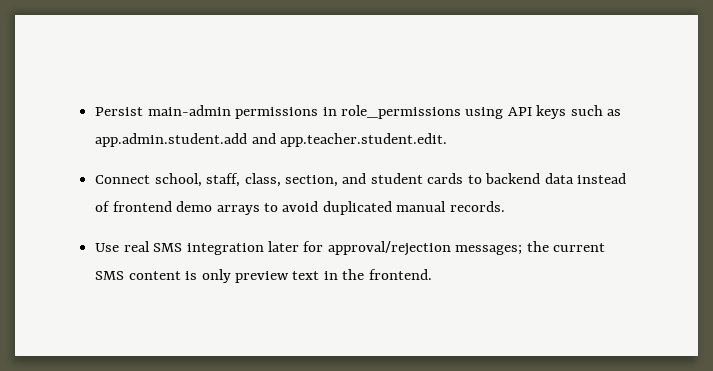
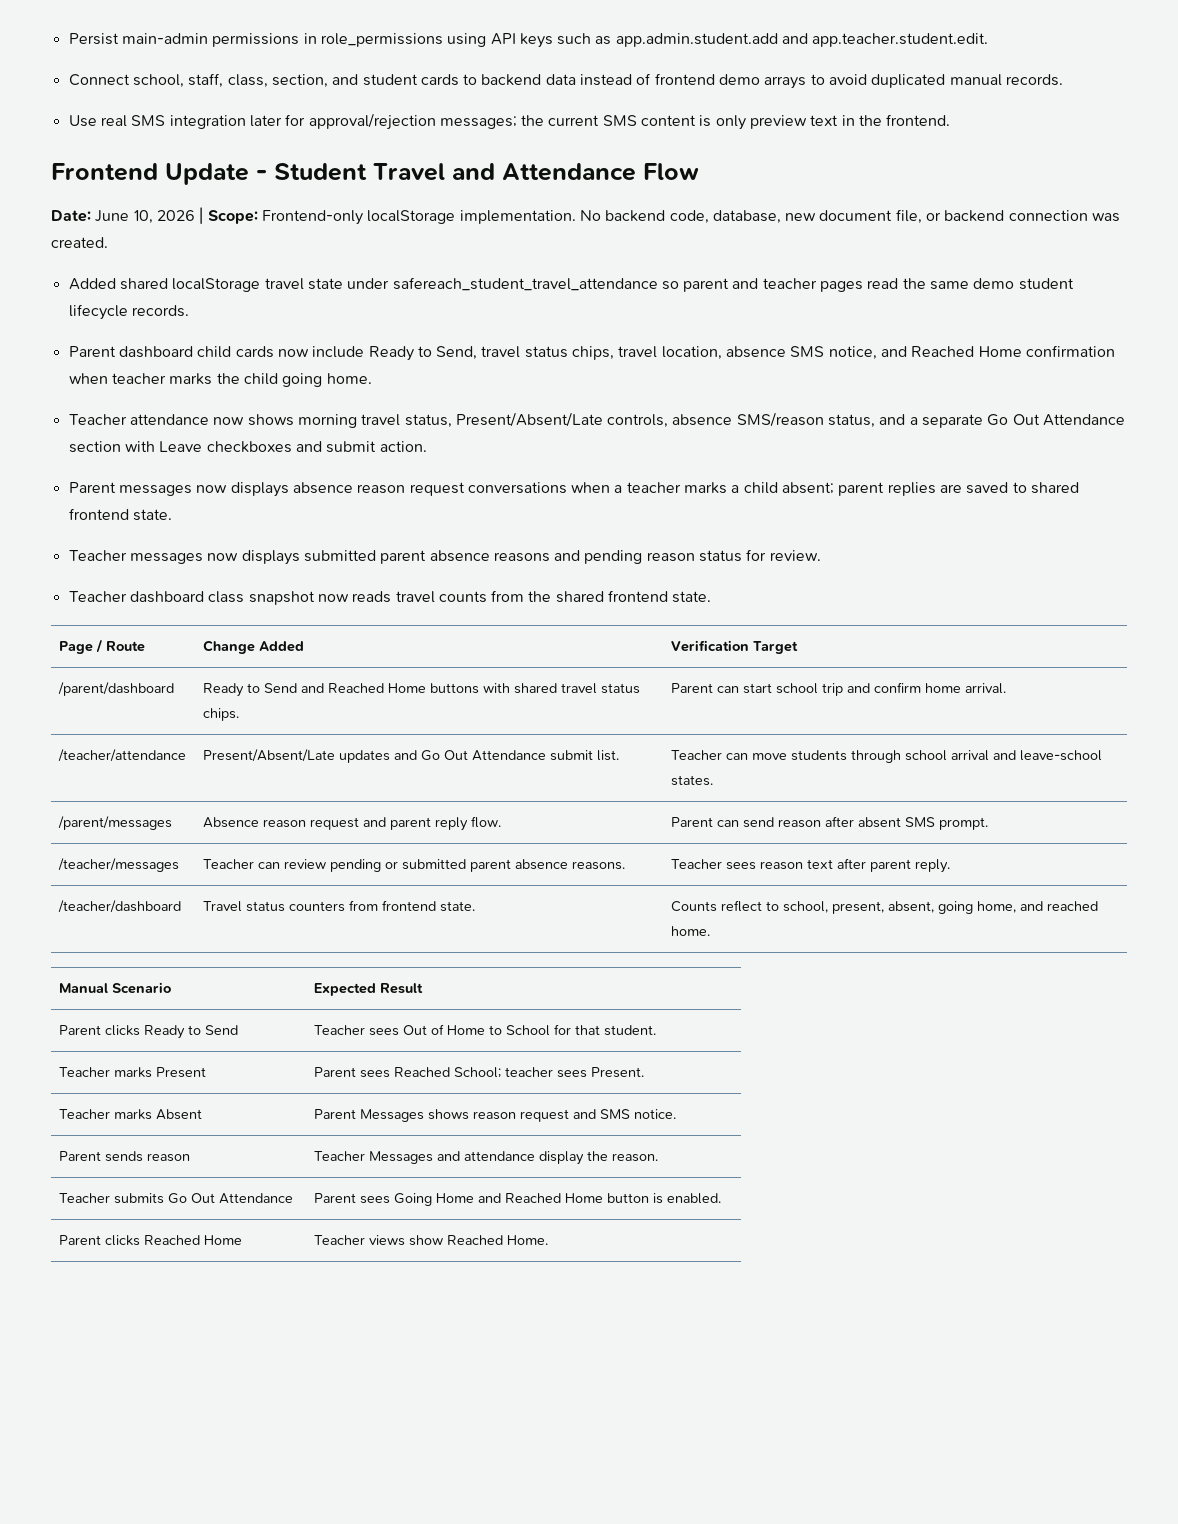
+ Frontend Update - Student Travel and Attendance Flow
+ Date: June 10, 2026 | Scope: Frontend-only localStorage implementation. No backend code, database, new document file, or backend connection was created.
+ Added shared localStorage travel state under safereach_student_travel_attendance so parent and teacher pages read the same demo student lifecycle records.
+ Parent dashboard child cards now include Ready to Send, travel status chips, travel location, absence SMS notice, and Reached Home confirmation when teacher marks the child going home.
+ Teacher attendance now shows morning travel status, Present/Absent/Late controls, absence SMS/reason status, and a separate Go Out Attendance section with Leave checkboxes and submit action.
+ Parent messages now displays absence reason request conversations when a teacher marks a child absent; parent replies are saved to shared frontend state.
+ Teacher messages now displays submitted parent absence reasons and pending reason status for review.
+ Teacher dashboard class snapshot now reads travel counts from the shared frontend state.
+ Page / Route | Change Added | Verification Target
+ /parent/dashboard | Ready to Send and Reached Home buttons with shared travel status chips. | Parent can start school trip and confirm home arrival.
+ /teacher/attendance | Present/Absent/Late updates and Go Out Attendance submit list. | Teacher can move students through school arrival and leave-school states.
+ /parent/messages | Absence reason request and parent reply flow. | Parent can send reason after absent SMS prompt.
+ /teacher/messages | Teacher can review pending or submitted parent absence reasons. | Teacher sees reason text after parent reply.
+ /teacher/dashboard | Travel status counters from frontend state. | Counts reflect to school, present, absent, going home, and reached home.
+ Manual Scenario | Expected Result
+ Parent clicks Ready to Send | Teacher sees Out of Home to School for that student.
+ Teacher marks Present | Parent sees Reached School; teacher sees Present.
+ Teacher marks Absent | Parent Messages shows reason request and SMS notice.
+ Parent sends reason | Teacher Messages and attendance display the reason.
+ Teacher submits Go Out Attendance | Parent sees Going Home and Reached Home button is enabled.
+ Parent clicks Reached Home | Teacher views show Reached Home.

